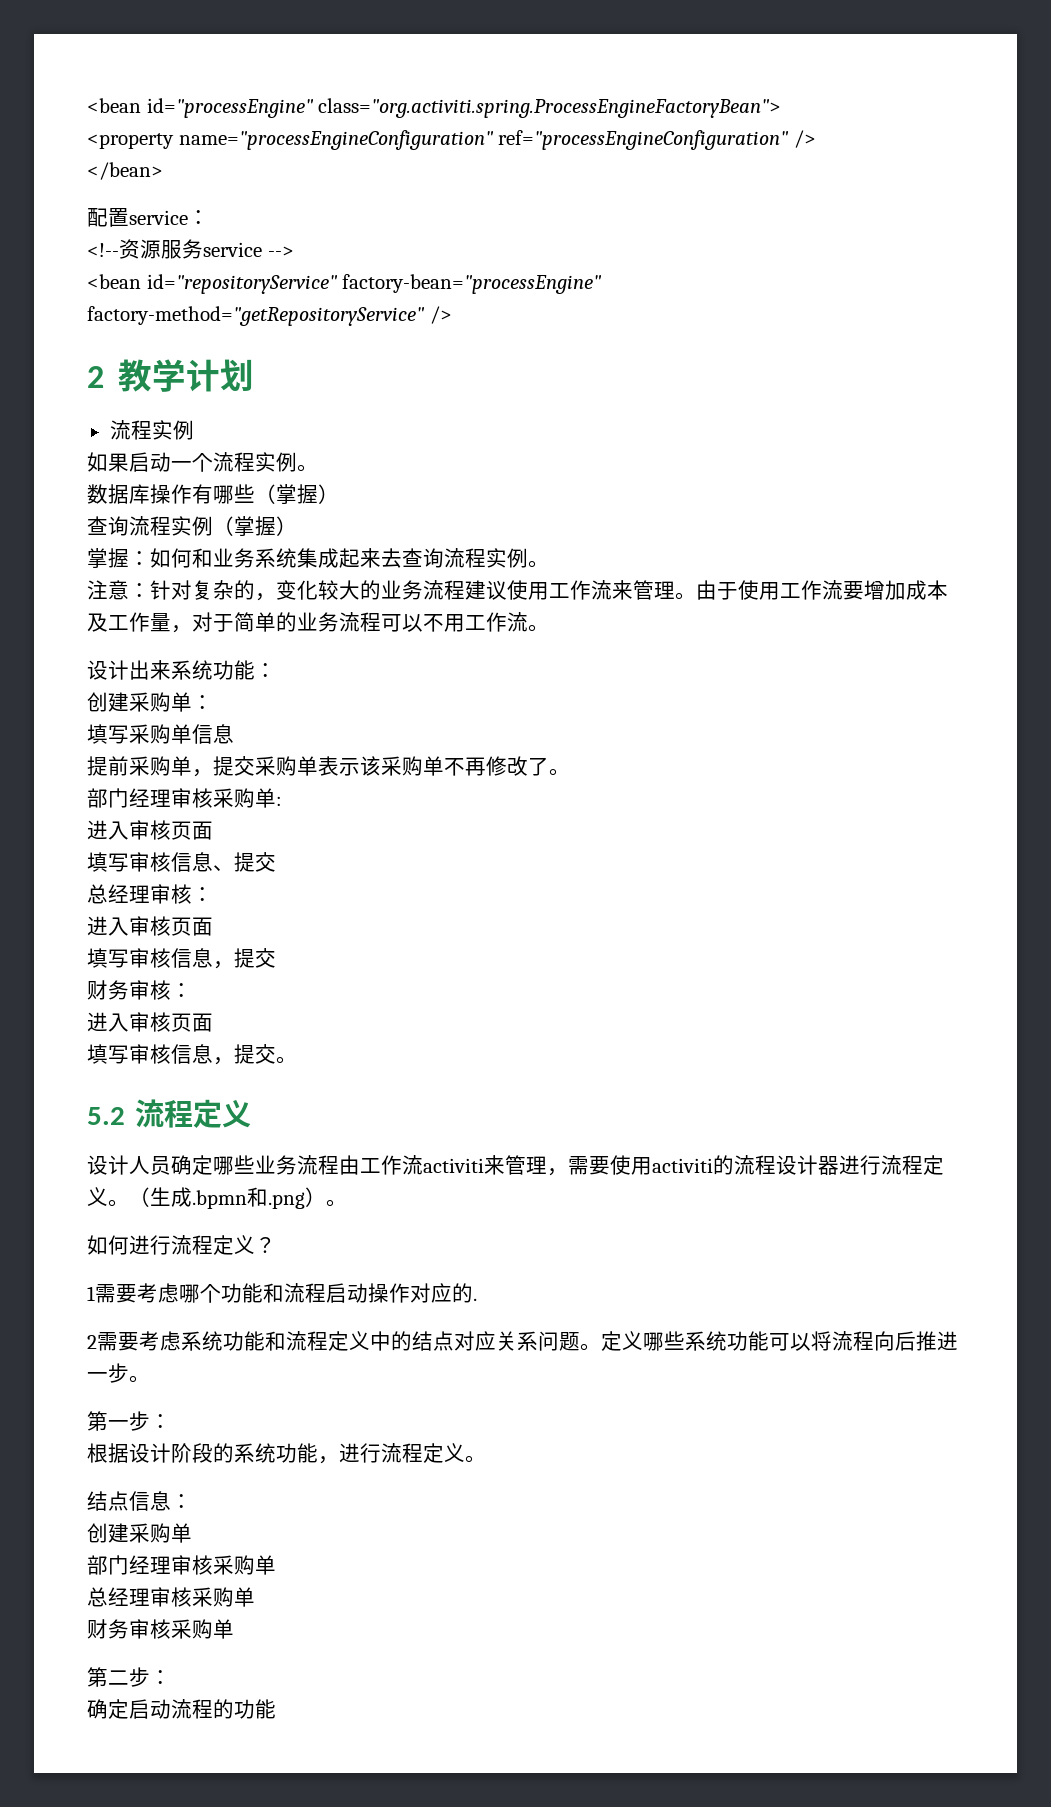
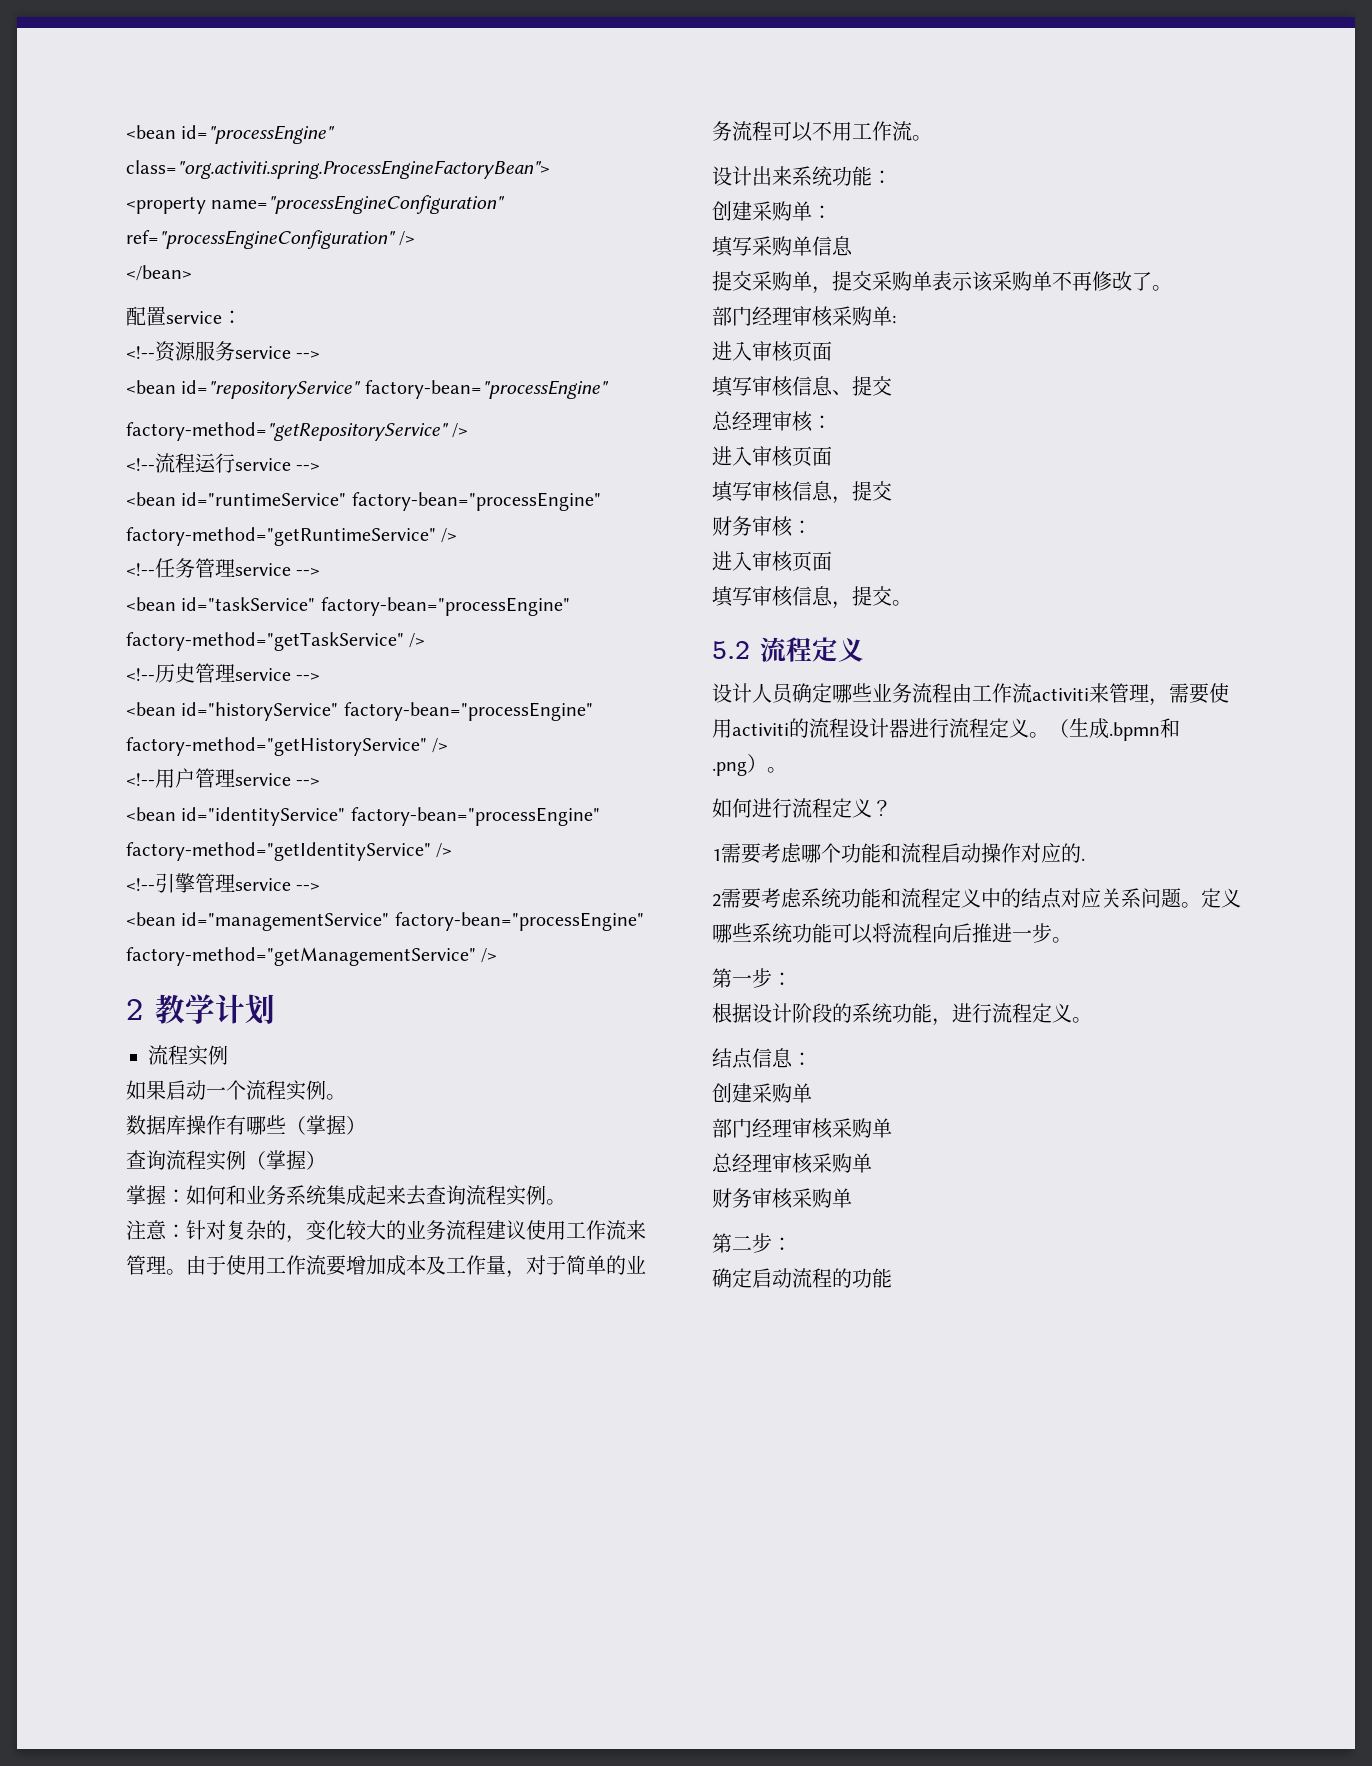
+ <!--流程运行service -->
+ <bean id="runtimeService" factory-bean="processEngine" factory-method="getRuntimeService" />
+ <!--任务管理service -->
+ <bean id="taskService" factory-bean="processEngine" factory-method="getTaskService" />
+ <!--历史管理service -->
+ <bean id="historyService" factory-bean="processEngine" factory-method="getHistoryService" />
+ <!--用户管理service -->
+ <bean id="identityService" factory-bean="processEngine" factory-method="getIdentityService" />
+ <!--引擎管理service -->
+ <bean id="managementService" factory-bean="processEngine" factory-method="getManagementService" />
- 提前采购单，提交采购单表示该采购单不再修改了。
+ 提交采购单，提交采购单表示该采购单不再修改了。

